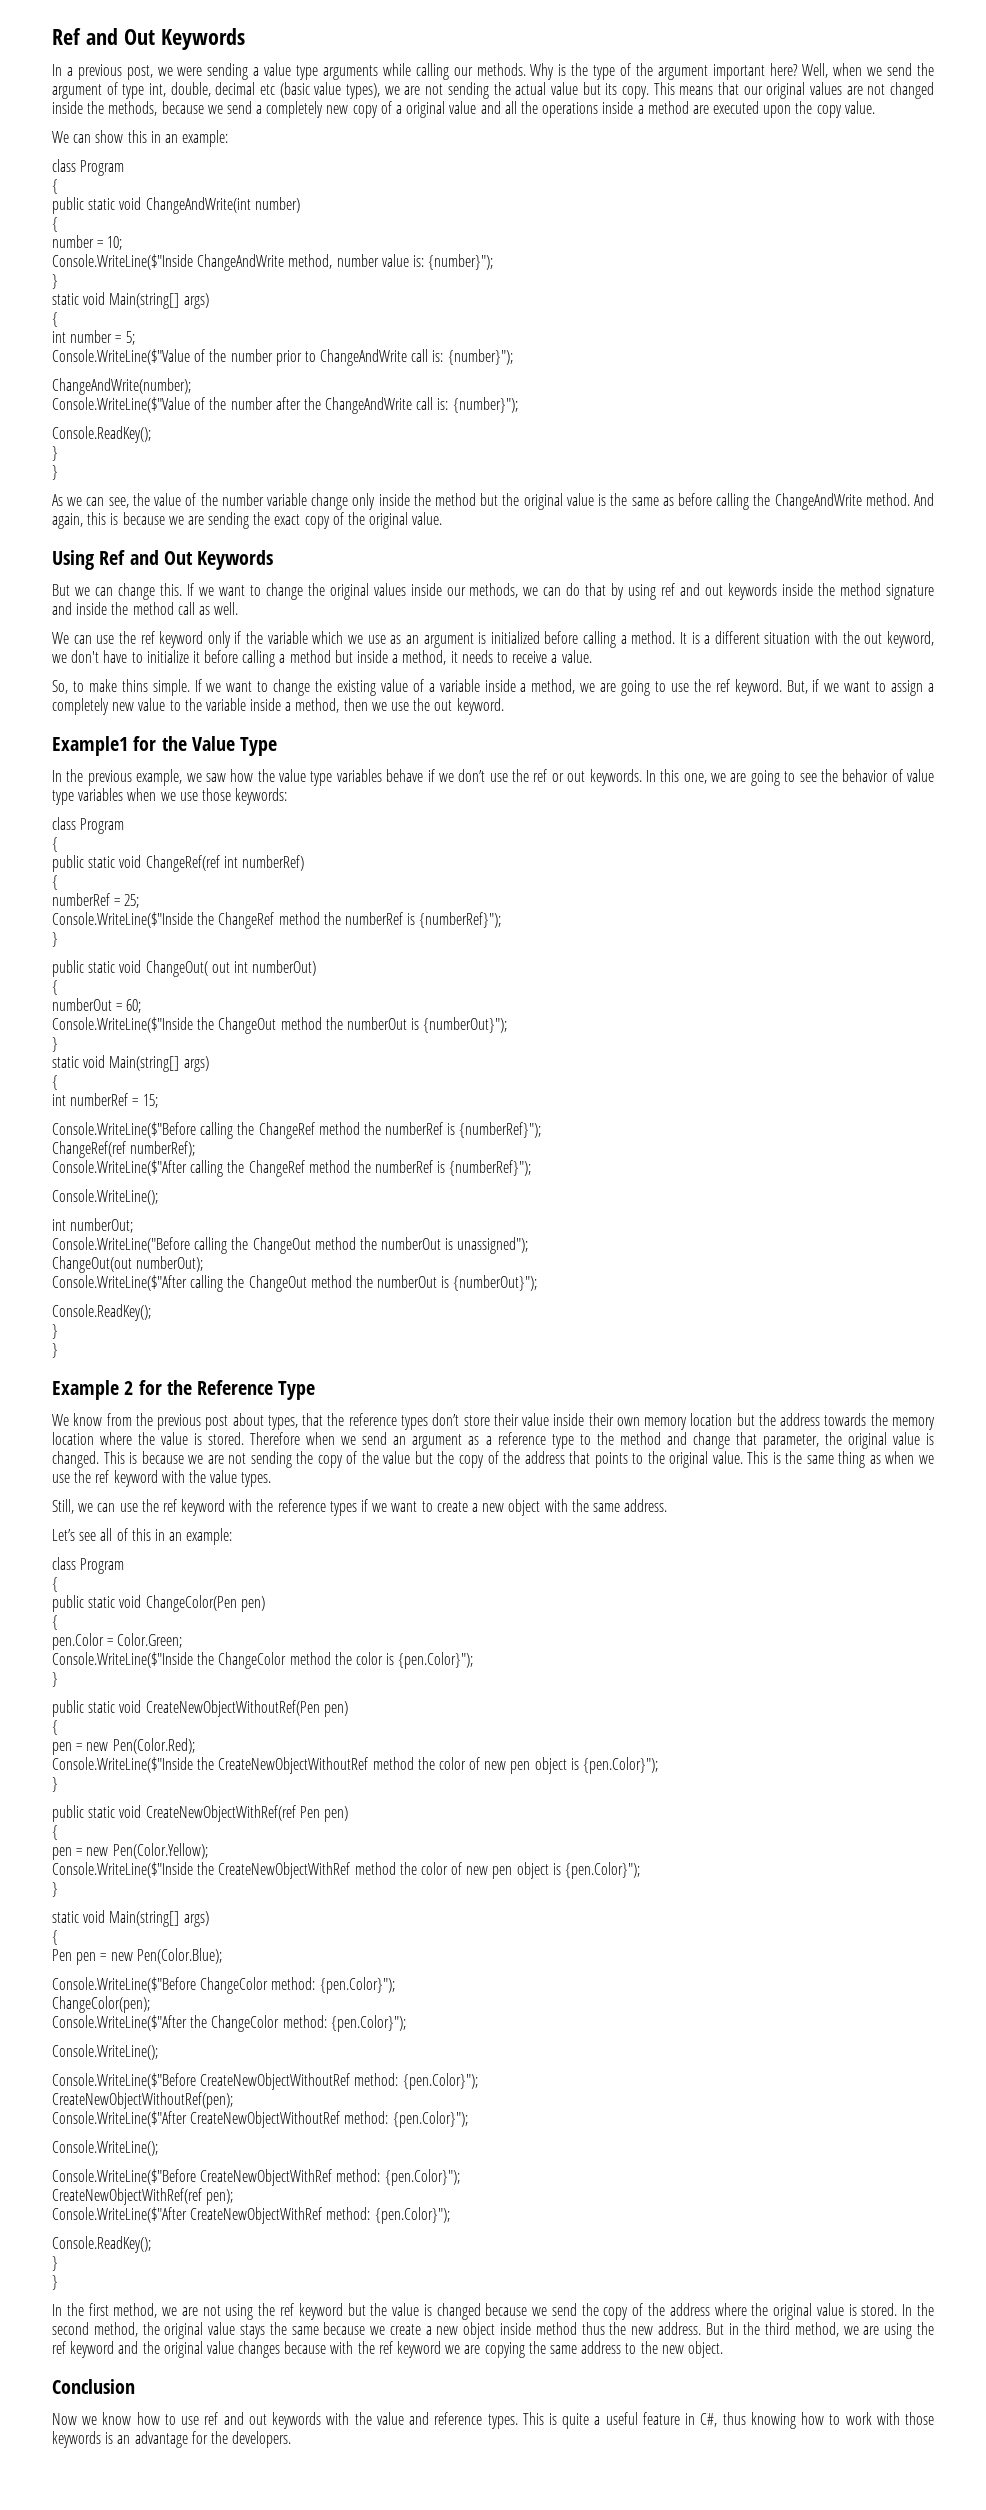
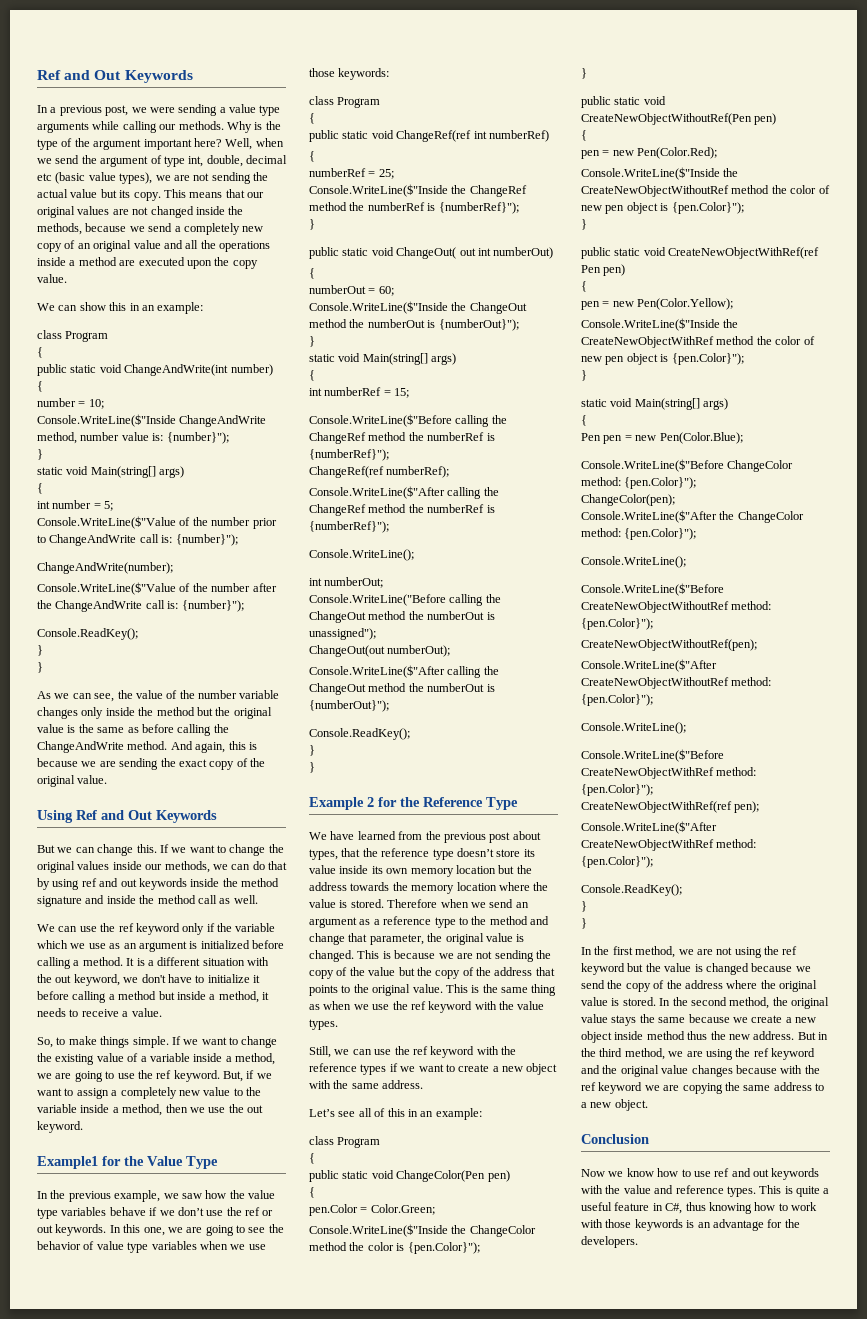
- This means that our original values are not changed inside the methods, because we send a completely new copy of a original value and all the operations inside a method are executed upon the copy value.
+ This means that our original values are not changed inside the methods, because we send a completely new copy of an original value and all the operations inside a method are executed upon the copy value.
- As we can see, the value of the number variable change only inside the method but the original value is the same as before calling the ChangeAndWrite method.
+ As we can see, the value of the number variable changes only inside the method but the original value is the same as before calling the ChangeAndWrite method.
- So, to make thins simple.
+ So, to make things simple.
- We know from the previous post about types, that the reference types don’t store their value inside their own memory location but the address towards the memory location where the value is stored.
+ We have learned from the previous post about types, that the reference type doesn’t store its value inside its own memory location but the address towards the memory location where the value is stored.
- But in the third method, we are using the ref keyword and the original value changes because with the ref keyword we are copying the same address to the new object.
+ But in the third method, we are using the ref keyword and the original value changes because with the ref keyword we are copying the same address to a new object.

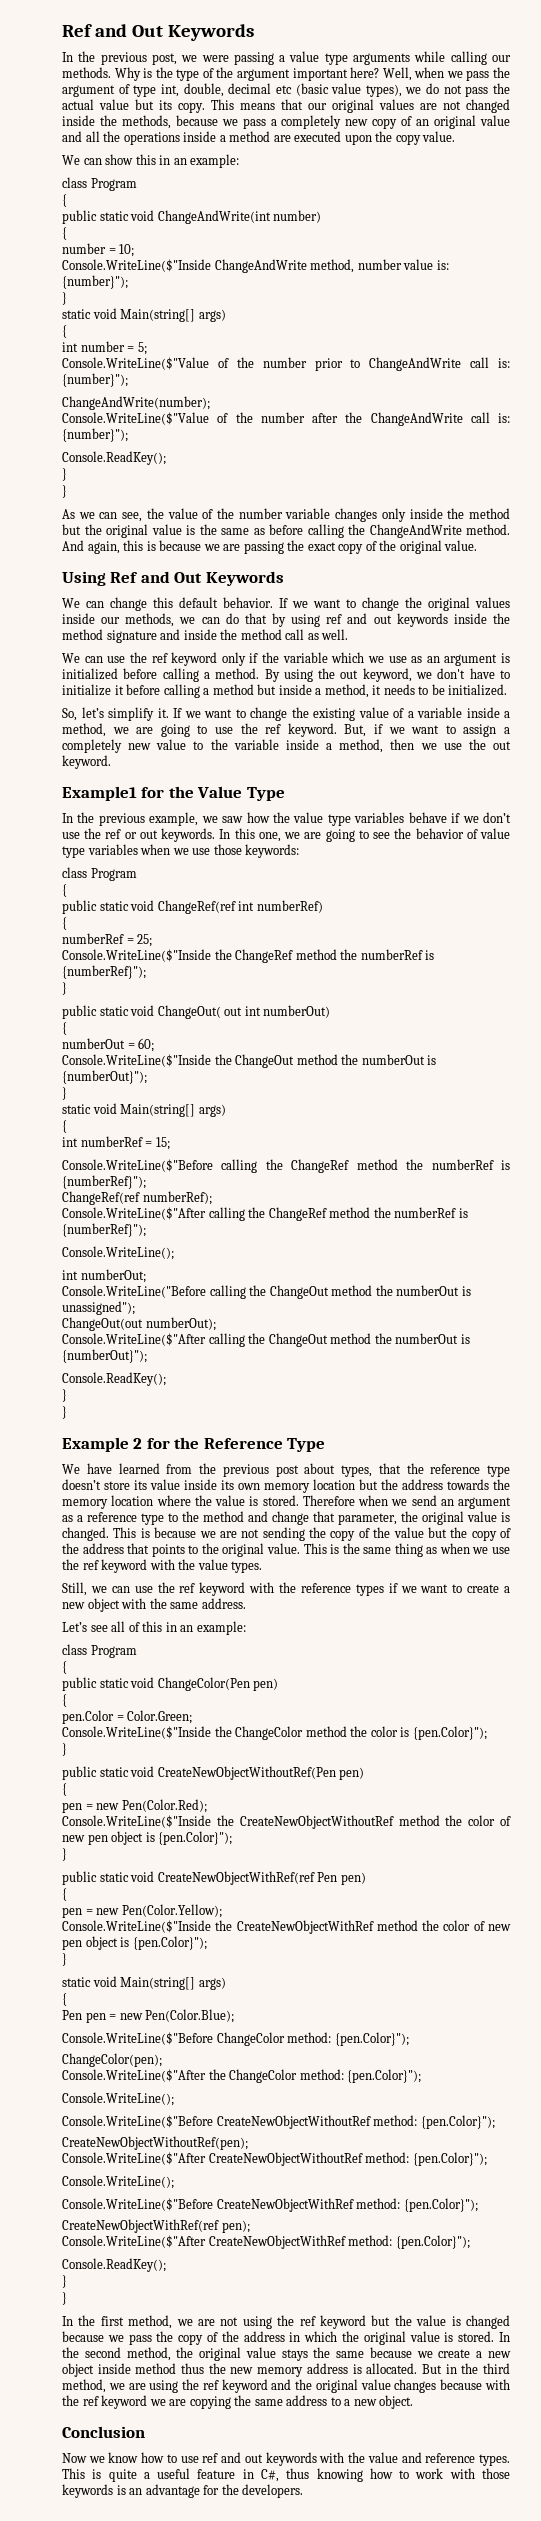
- In a previous post, we were sending a value type arguments while calling our methods.
+ In the previous post, we were passing a value type arguments while calling our methods.
- Well, when we send the argument of type int, double, decimal etc (basic value types), we are not sending the actual value but its copy.
+ Well, when we pass the argument of type int, double, decimal etc (basic value types), we do not pass the actual value but its copy.
- This means that our original values are not changed inside the methods, because we send a completely new copy of an original value and all the operations inside a method are executed upon the copy value.
+ This means that our original values are not changed inside the methods, because we pass a completely new copy of an original value and all the operations inside a method are executed upon the copy value.
- And again, this is because we are sending the exact copy of the original value.
+ And again, this is because we are passing the exact copy of the original value.
- But we can change this.
+ We can change this default behavior.
- It is a different situation with the out keyword, we don't have to initialize it before calling a method but inside a method, it needs to receive a value.
- So, to make things simple.
+ By using the out keyword, we don't have to initialize it before calling a method but inside a method, it needs to be initialized.
+ So, let’s simplify it.
- In the first method, we are not using the ref keyword but the value is changed because we send the copy of the address where the original value is stored.
+ In the first method, we are not using the ref keyword but the value is changed because we pass the copy of the address in which the original value is stored.
- In the second method, the original value stays the same because we create a new object inside method thus the new address.
+ In the second method, the original value stays the same because we create a new object inside method thus the new memory address is allocated.

